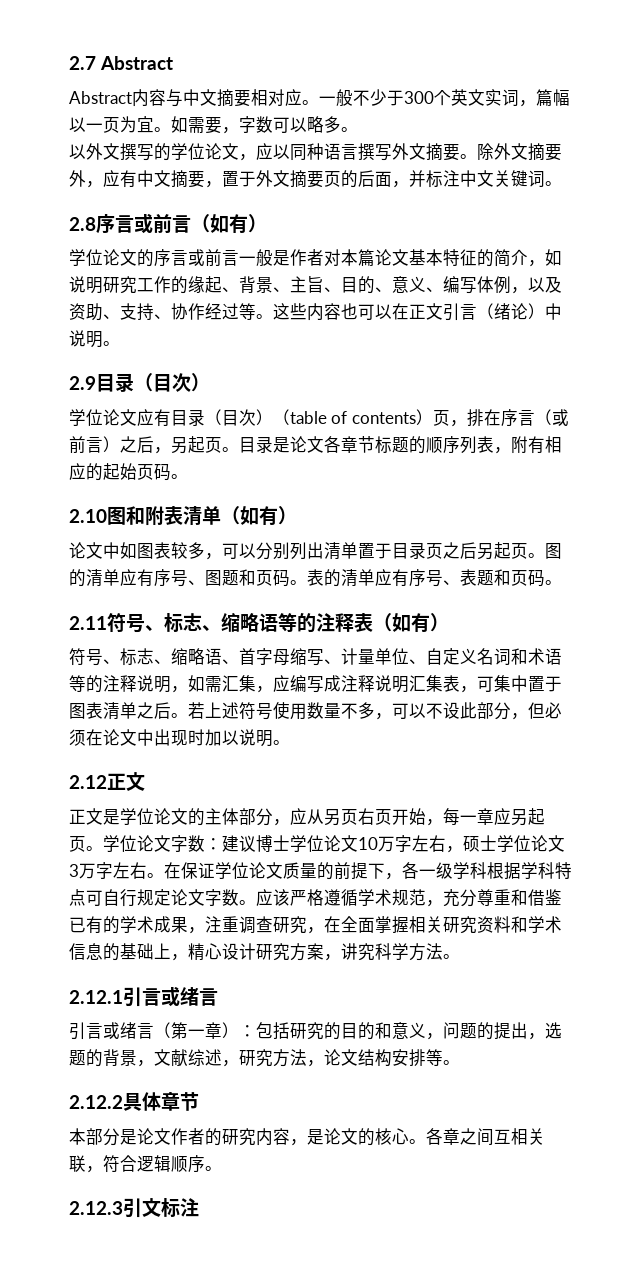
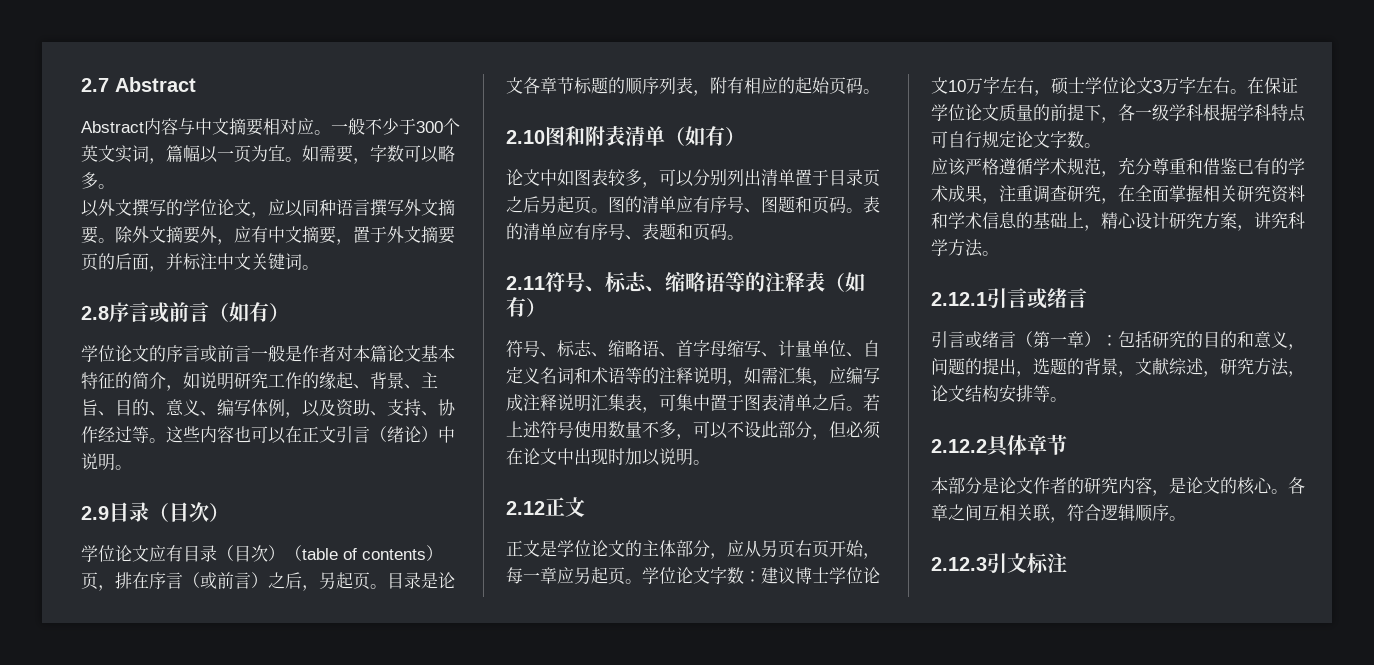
- 在保证学位论文质量的前提下，各一级学科根据学科特点可自行规定论文字数。应该严格遵循学术规范，充分尊重和借鉴已有的学术成果，注重调查研究，在全面掌握相关研究资料和学术信息的基础上，精心设计研究方案，讲究科学方法。
+ 在保证学位论文质量的前提下，各一级学科根据学科特点可自行规定论文字数。
+ 应该严格遵循学术规范，充分尊重和借鉴已有的学术成果，注重调查研究，在全面掌握相关研究资料和学术信息的基础上，精心设计研究方案，讲究科学方法。

